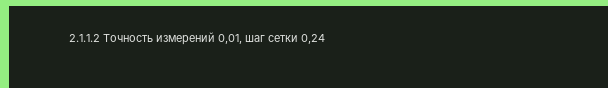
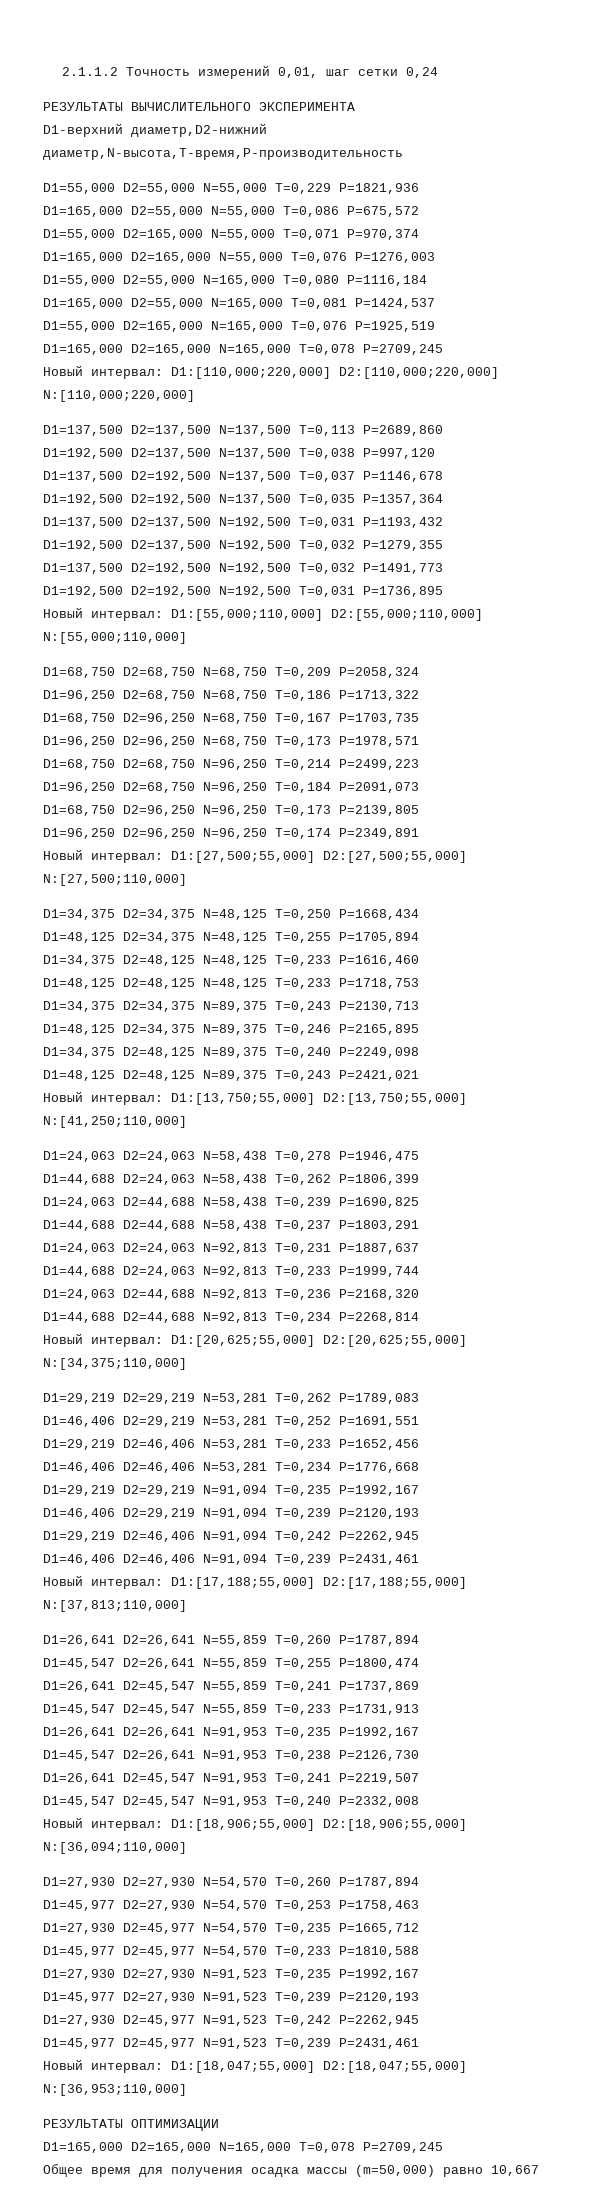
+ РЕЗУЛЬТАТЫ ВЫЧИСЛИТЕЛЬНОГО ЭКСПЕРИМЕНТА
+ D1-верхний диаметр,D2-нижний диаметр,N-высота,T-время,P-производительность
+ D1=55,000 D2=55,000 N=55,000 T=0,229 P=1821,936
+ D1=165,000 D2=55,000 N=55,000 T=0,086 P=675,572
+ D1=55,000 D2=165,000 N=55,000 T=0,071 P=970,374
+ D1=165,000 D2=165,000 N=55,000 T=0,076 P=1276,003
+ D1=55,000 D2=55,000 N=165,000 T=0,080 P=1116,184
+ D1=165,000 D2=55,000 N=165,000 T=0,081 P=1424,537
+ D1=55,000 D2=165,000 N=165,000 T=0,076 P=1925,519
+ D1=165,000 D2=165,000 N=165,000 T=0,078 P=2709,245
+ Новый интервал: D1:[110,000;220,000] D2:[110,000;220,000] N:[110,000;220,000]
+ D1=137,500 D2=137,500 N=137,500 T=0,113 P=2689,860
+ D1=192,500 D2=137,500 N=137,500 T=0,038 P=997,120
+ D1=137,500 D2=192,500 N=137,500 T=0,037 P=1146,678
+ D1=192,500 D2=192,500 N=137,500 T=0,035 P=1357,364
+ D1=137,500 D2=137,500 N=192,500 T=0,031 P=1193,432
+ D1=192,500 D2=137,500 N=192,500 T=0,032 P=1279,355
+ D1=137,500 D2=192,500 N=192,500 T=0,032 P=1491,773
+ D1=192,500 D2=192,500 N=192,500 T=0,031 P=1736,895
+ Новый интервал: D1:[55,000;110,000] D2:[55,000;110,000] N:[55,000;110,000]
+ D1=68,750 D2=68,750 N=68,750 T=0,209 P=2058,324
+ D1=96,250 D2=68,750 N=68,750 T=0,186 P=1713,322
+ D1=68,750 D2=96,250 N=68,750 T=0,167 P=1703,735
+ D1=96,250 D2=96,250 N=68,750 T=0,173 P=1978,571
+ D1=68,750 D2=68,750 N=96,250 T=0,214 P=2499,223
+ D1=96,250 D2=68,750 N=96,250 T=0,184 P=2091,073
+ D1=68,750 D2=96,250 N=96,250 T=0,173 P=2139,805
+ D1=96,250 D2=96,250 N=96,250 T=0,174 P=2349,891
+ Новый интервал: D1:[27,500;55,000] D2:[27,500;55,000] N:[27,500;110,000]
+ D1=34,375 D2=34,375 N=48,125 T=0,250 P=1668,434
+ D1=48,125 D2=34,375 N=48,125 T=0,255 P=1705,894
+ D1=34,375 D2=48,125 N=48,125 T=0,233 P=1616,460
+ D1=48,125 D2=48,125 N=48,125 T=0,233 P=1718,753
+ D1=34,375 D2=34,375 N=89,375 T=0,243 P=2130,713
+ D1=48,125 D2=34,375 N=89,375 T=0,246 P=2165,895
+ D1=34,375 D2=48,125 N=89,375 T=0,240 P=2249,098
+ D1=48,125 D2=48,125 N=89,375 T=0,243 P=2421,021
+ Новый интервал: D1:[13,750;55,000] D2:[13,750;55,000] N:[41,250;110,000]
+ D1=24,063 D2=24,063 N=58,438 T=0,278 P=1946,475
+ D1=44,688 D2=24,063 N=58,438 T=0,262 P=1806,399
+ D1=24,063 D2=44,688 N=58,438 T=0,239 P=1690,825
+ D1=44,688 D2=44,688 N=58,438 T=0,237 P=1803,291
+ D1=24,063 D2=24,063 N=92,813 T=0,231 P=1887,637
+ D1=44,688 D2=24,063 N=92,813 T=0,233 P=1999,744
+ D1=24,063 D2=44,688 N=92,813 T=0,236 P=2168,320
+ D1=44,688 D2=44,688 N=92,813 T=0,234 P=2268,814
+ Новый интервал: D1:[20,625;55,000] D2:[20,625;55,000] N:[34,375;110,000]
+ D1=29,219 D2=29,219 N=53,281 T=0,262 P=1789,083
+ D1=46,406 D2=29,219 N=53,281 T=0,252 P=1691,551
+ D1=29,219 D2=46,406 N=53,281 T=0,233 P=1652,456
+ D1=46,406 D2=46,406 N=53,281 T=0,234 P=1776,668
+ D1=29,219 D2=29,219 N=91,094 T=0,235 P=1992,167
+ D1=46,406 D2=29,219 N=91,094 T=0,239 P=2120,193
+ D1=29,219 D2=46,406 N=91,094 T=0,242 P=2262,945
+ D1=46,406 D2=46,406 N=91,094 T=0,239 P=2431,461
+ Новый интервал: D1:[17,188;55,000] D2:[17,188;55,000] N:[37,813;110,000]
+ D1=26,641 D2=26,641 N=55,859 T=0,260 P=1787,894
+ D1=45,547 D2=26,641 N=55,859 T=0,255 P=1800,474
+ D1=26,641 D2=45,547 N=55,859 T=0,241 P=1737,869
+ D1=45,547 D2=45,547 N=55,859 T=0,233 P=1731,913
+ D1=26,641 D2=26,641 N=91,953 T=0,235 P=1992,167
+ D1=45,547 D2=26,641 N=91,953 T=0,238 P=2126,730
+ D1=26,641 D2=45,547 N=91,953 T=0,241 P=2219,507
+ D1=45,547 D2=45,547 N=91,953 T=0,240 P=2332,008
+ Новый интервал: D1:[18,906;55,000] D2:[18,906;55,000] N:[36,094;110,000]
+ D1=27,930 D2=27,930 N=54,570 T=0,260 P=1787,894
+ D1=45,977 D2=27,930 N=54,570 T=0,253 P=1758,463
+ D1=27,930 D2=45,977 N=54,570 T=0,235 P=1665,712
+ D1=45,977 D2=45,977 N=54,570 T=0,233 P=1810,588
+ D1=27,930 D2=27,930 N=91,523 T=0,235 P=1992,167
+ D1=45,977 D2=27,930 N=91,523 T=0,239 P=2120,193
+ D1=27,930 D2=45,977 N=91,523 T=0,242 P=2262,945
+ D1=45,977 D2=45,977 N=91,523 T=0,239 P=2431,461
+ Новый интервал: D1:[18,047;55,000] D2:[18,047;55,000] N:[36,953;110,000]
+ РЕЗУЛЬТАТЫ ОПТИМИЗАЦИИ
+ D1=165,000 D2=165,000 N=165,000 T=0,078 P=2709,245
+ Общее время для получения осадка массы (m=50,000) равно 10,667

